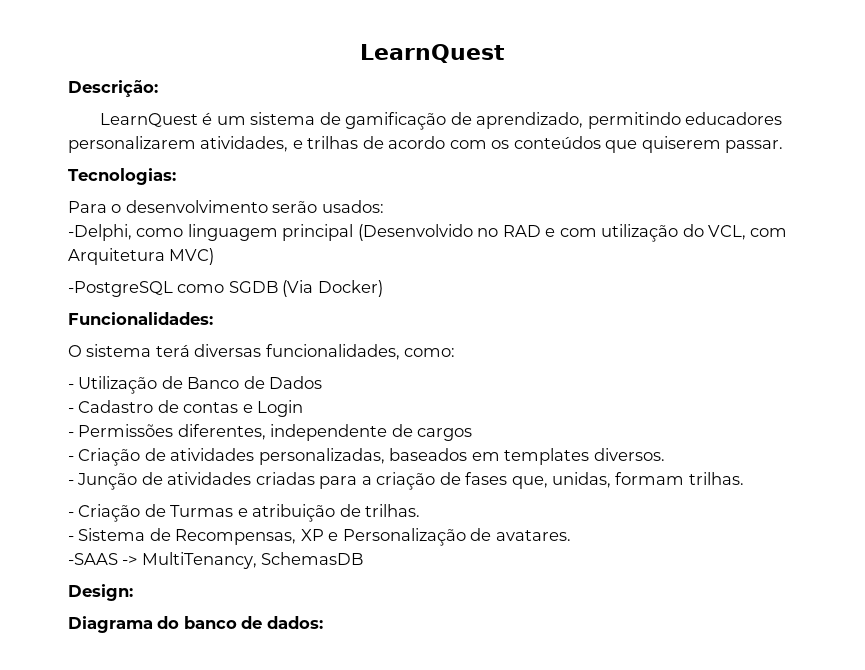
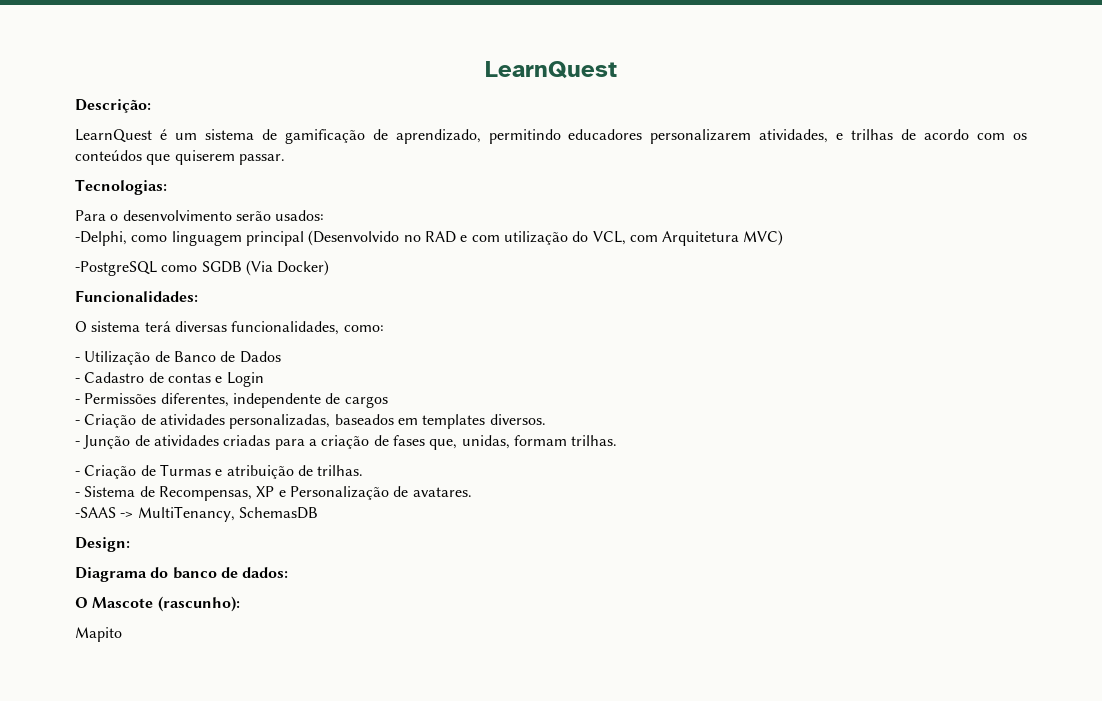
+ O Mascote (rascunho):
+ Mapito

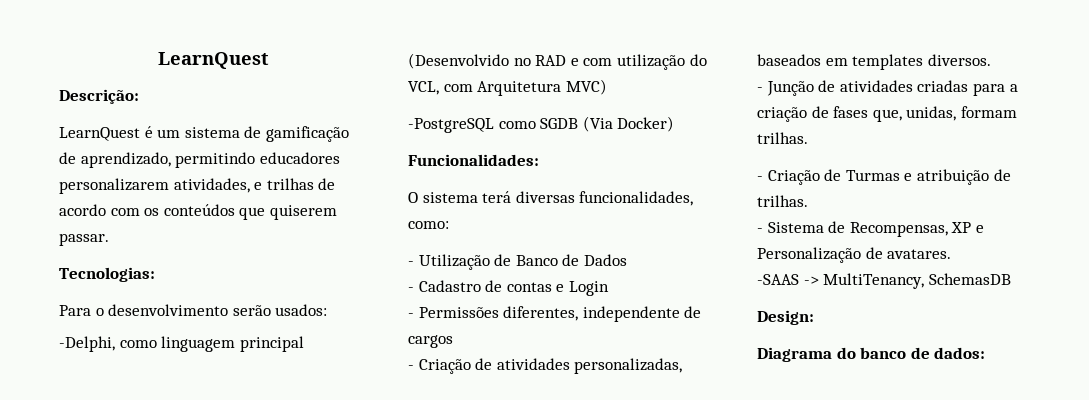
- O Mascote (rascunho):
- Mapito

